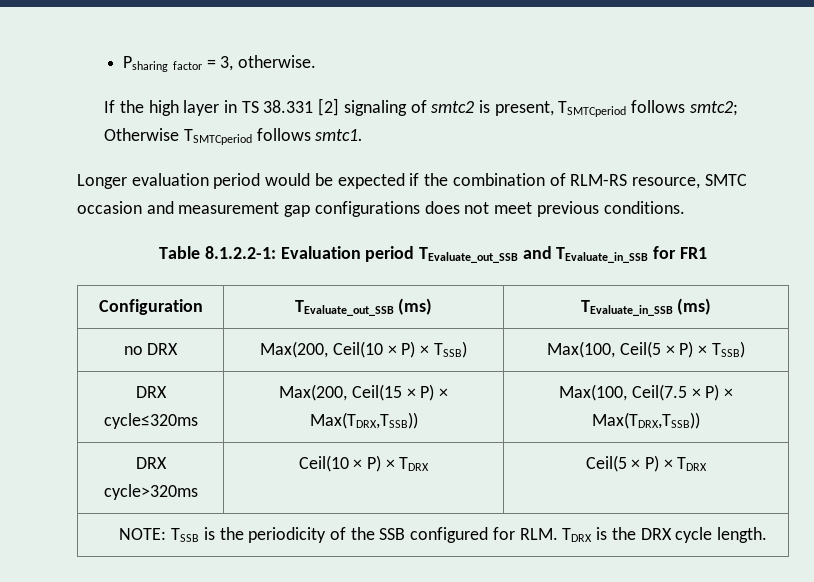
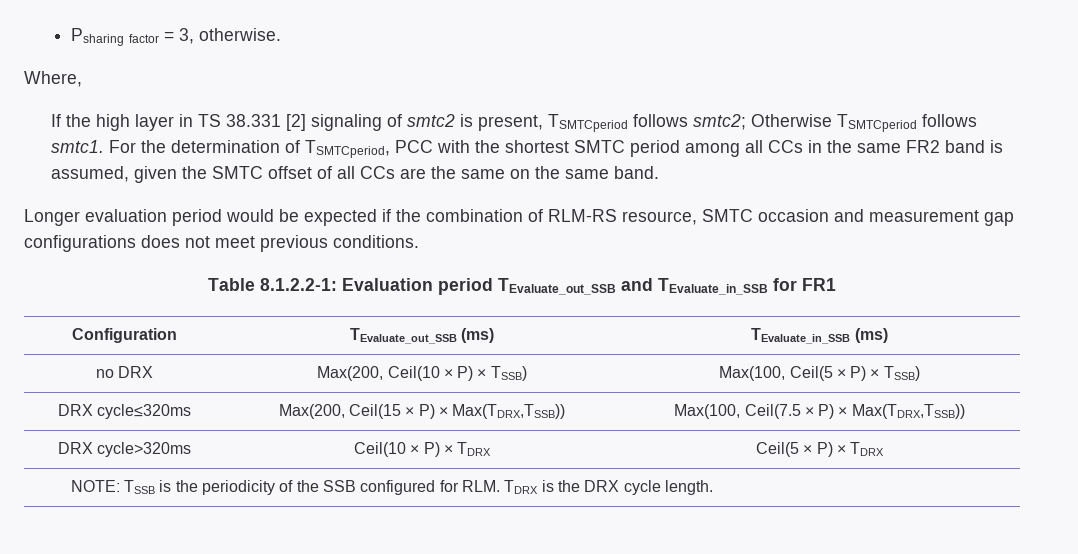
+ Where,
+ For the determination of TSMTCperiod, PCC with the shortest SMTC period among all CCs in the same FR2 band is assumed, given the SMTC offset of all CCs are the same on the same band.

